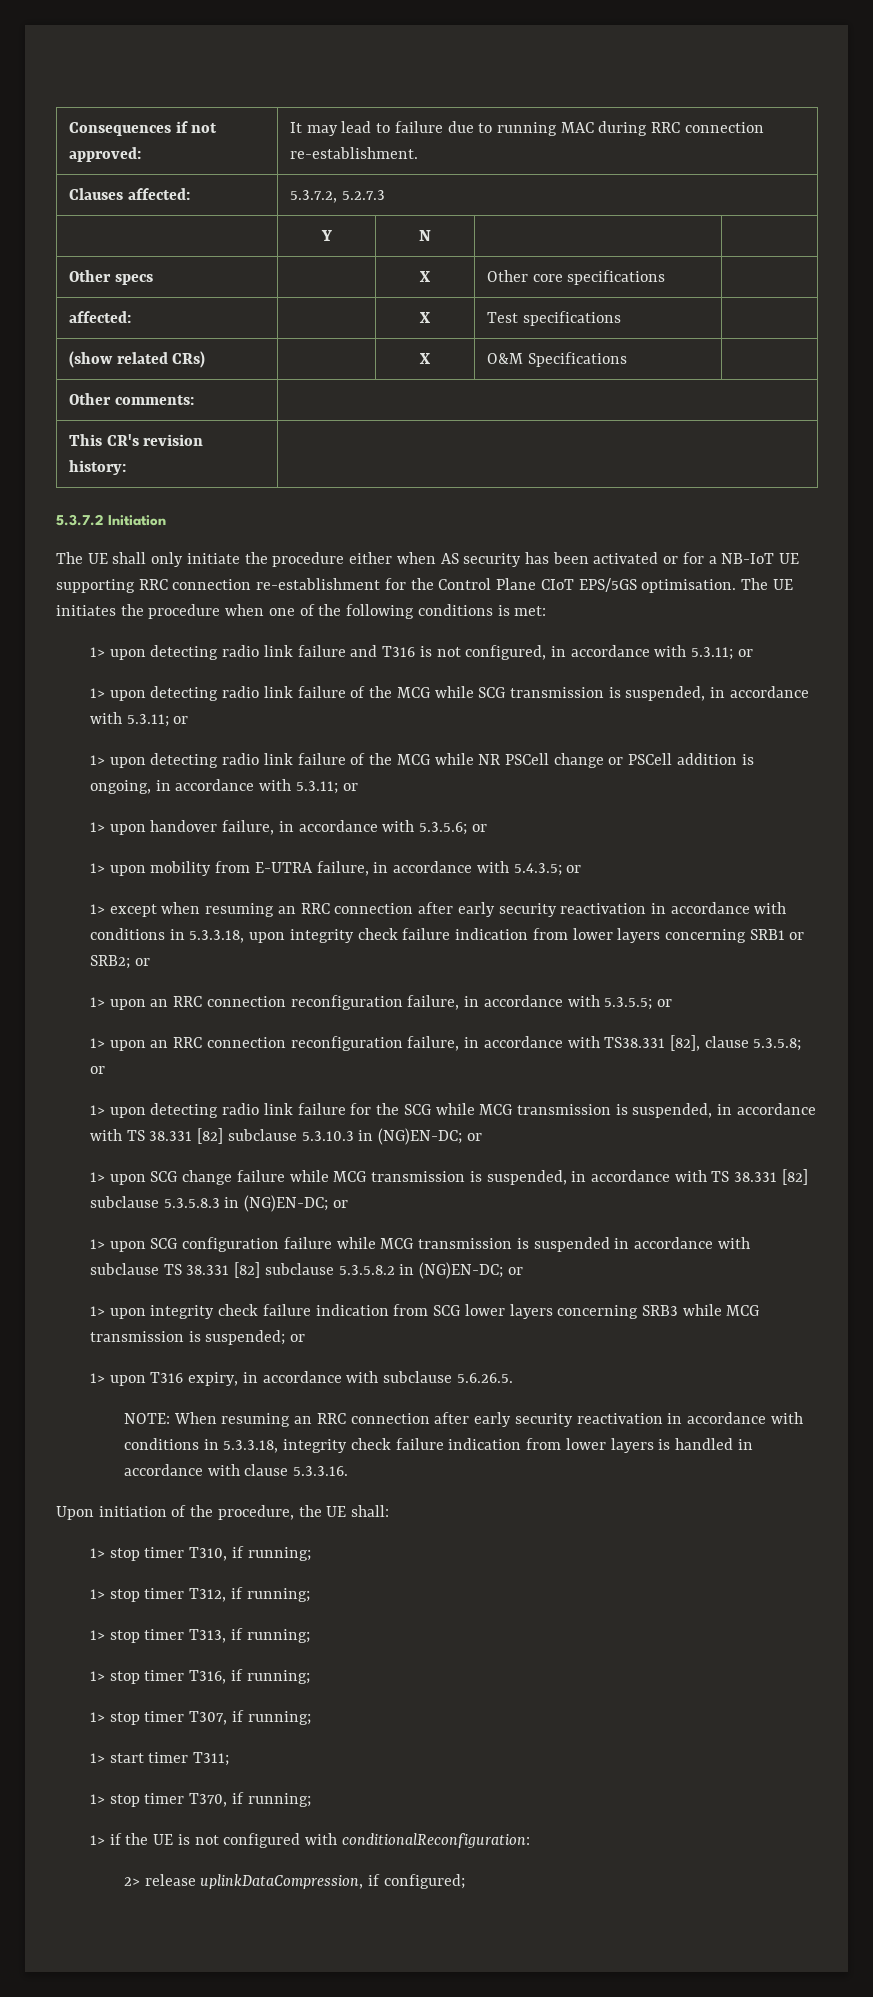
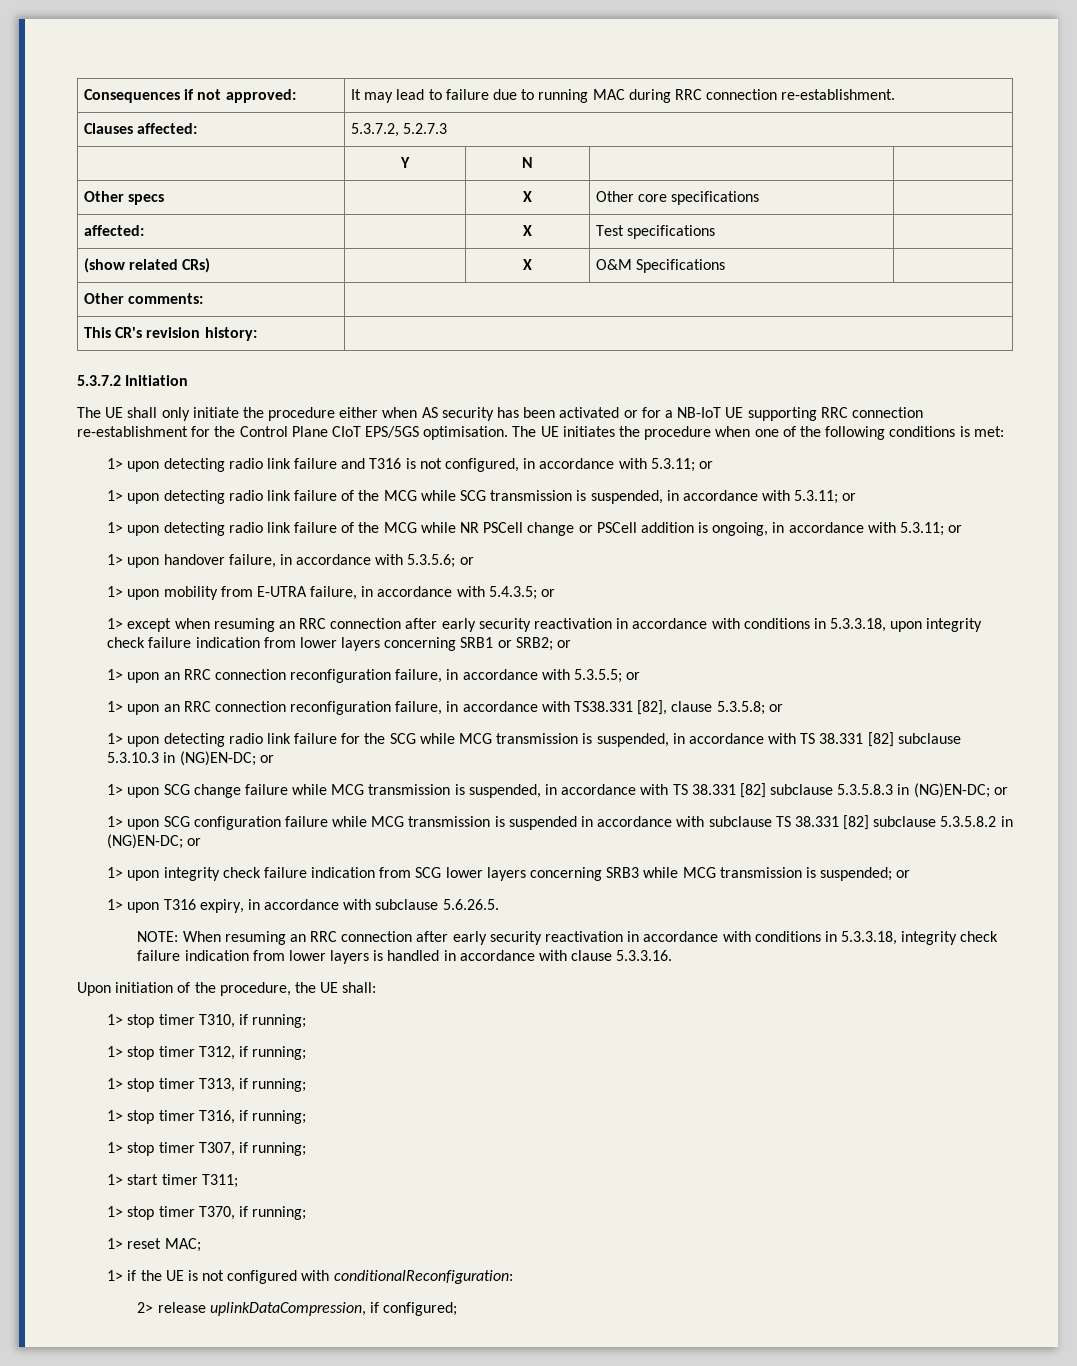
+ 1> reset MAC;

